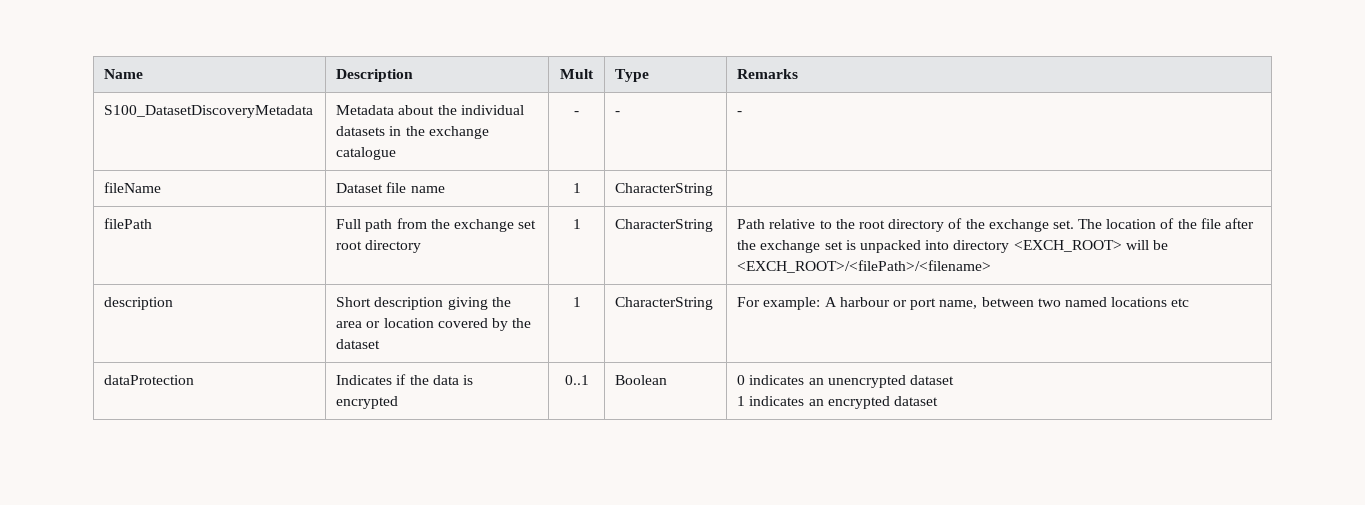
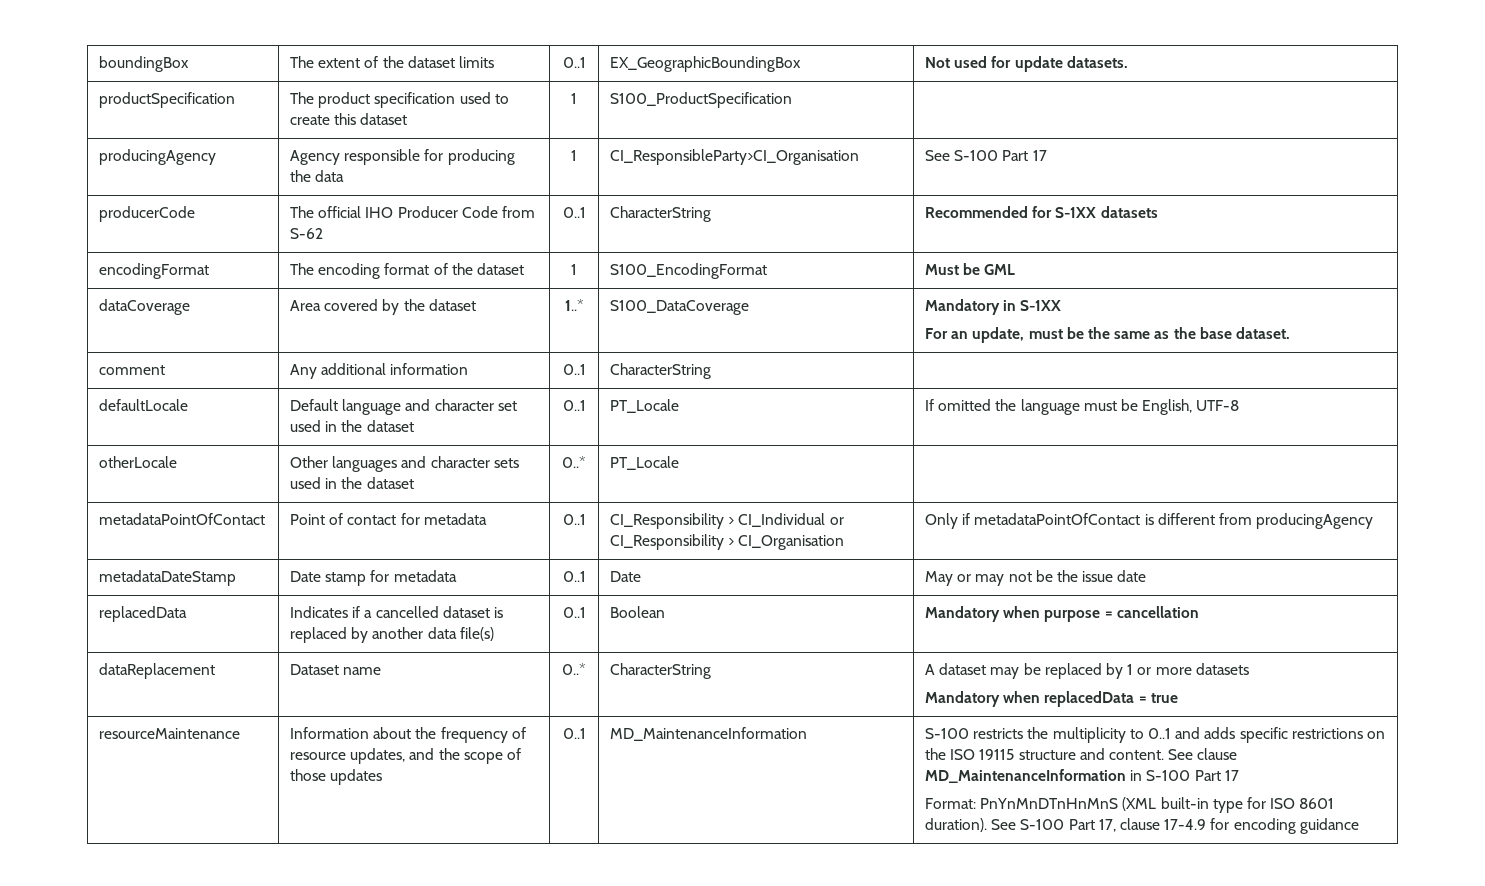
- Name | Description | Mult | Type | Remarks
- S100_DatasetDiscoveryMetadata | Metadata about the individual datasets in the exchange catalogue | - | - | -
- fileName | Dataset file name | 1 | CharacterString |
- filePath | Full path from the exchange set root directory | 1 | CharacterString | Path relative to the root directory of the exchange set. The location of the file after the exchange set is unpacked into directory <EXCH_ROOT> will be <EXCH_ROOT>/<filePath>/<filename>
- description | Short description giving the area or location covered by the dataset | 1 | CharacterString | For example: A harbour or port name, between two named locations etc
- dataProtection | Indicates if the data is encrypted | 0..1 | Boolean | 0 indicates an unencrypted dataset
- 1 indicates an encrypted dataset
+ boundingBox | The extent of the dataset limits | 0..1 | EX_GeographicBoundingBox | Not used for update datasets.
+ productSpecification | The product specification used to create this dataset | 1 | S100_ProductSpecification |
+ producingAgency | Agency responsible for producing the data | 1 | CI_ResponsibleParty>CI_Organisation | See S-100 Part 17
+ producerCode | The official IHO Producer Code from S-62 | 0..1 | CharacterString | Recommended for S-1XX datasets
+ encodingFormat | The encoding format of the dataset | 1 | S100_EncodingFormat | Must be GML
+ dataCoverage | Area covered by the dataset | 1..* | S100_DataCoverage | Mandatory in S-1XX
+ For an update, must be the same as the base dataset.
+ comment | Any additional information | 0..1 | CharacterString |
+ defaultLocale | Default language and character set used in the dataset | 0..1 | PT_Locale | If omitted the language must be English, UTF-8
+ otherLocale | Other languages and character sets used in the dataset | 0..* | PT_Locale |
+ metadataPointOfContact | Point of contact for metadata | 0..1 | CI_Responsibility > CI_Individual or CI_Responsibility > CI_Organisation | Only if metadataPointOfContact is different from producingAgency
+ metadataDateStamp | Date stamp for metadata | 0..1 | Date | May or may not be the issue date
+ replacedData | Indicates if a cancelled dataset is replaced by another data file(s) | 0..1 | Boolean | Mandatory when purpose = cancellation
+ dataReplacement | Dataset name | 0..* | CharacterString | A dataset may be replaced by 1 or more datasets
+ Mandatory when replacedData = true
+ resourceMaintenance | Information about the frequency of resource updates, and the scope of those updates | 0..1 | MD_MaintenanceInformation | S-100 restricts the multiplicity to 0..1 and adds specific restrictions on the ISO 19115 structure and content. See clause MD_MaintenanceInformation in S-100 Part 17
+ Format: PnYnMnDTnHnMnS (XML built-in type for ISO 8601 duration). See S-100 Part 17, clause 17-4.9 for encoding guidance

